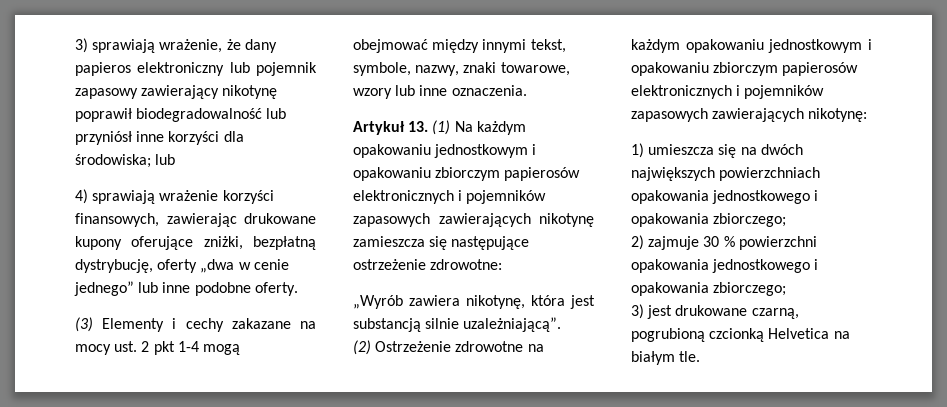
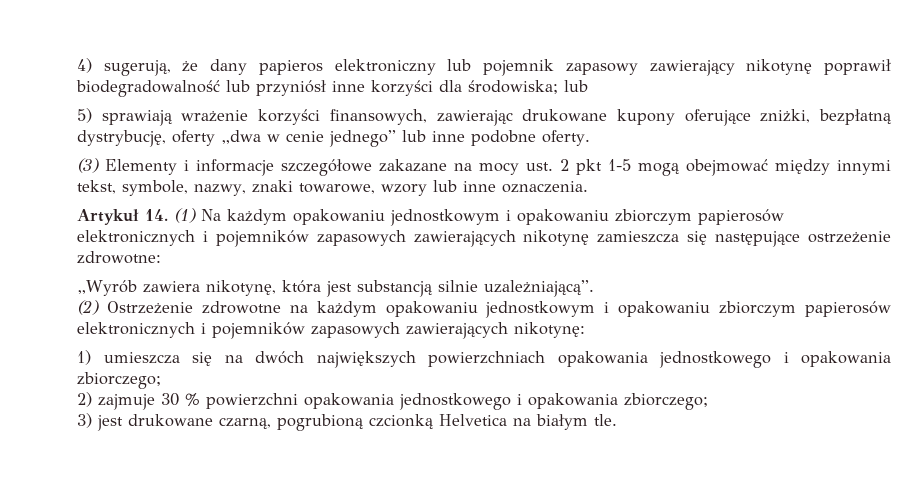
- 3) sprawiają wrażenie, że dany papieros elektroniczny lub pojemnik zapasowy zawierający nikotynę poprawił biodegradowalność lub przyniósł inne korzyści dla środowiska; lub
+ 4) sugerują, że dany papieros elektroniczny lub pojemnik zapasowy zawierający nikotynę poprawił biodegradowalność lub przyniósł inne korzyści dla środowiska; lub
- 4) sprawiają wrażenie korzyści finansowych, zawierając drukowane kupony oferujące zniżki, bezpłatną dystrybucję, oferty „dwa w cenie jednego” lub inne podobne oferty.
+ 5) sprawiają wrażenie korzyści finansowych, zawierając drukowane kupony oferujące zniżki, bezpłatną dystrybucję, oferty „dwa w cenie jednego” lub inne podobne oferty.
- (3) Elementy i cechy zakazane na mocy ust. 2 pkt 1-4 mogą obejmować między innymi tekst, symbole, nazwy, znaki towarowe, wzory lub inne oznaczenia.
+ (3) Elementy i informacje szczegółowe zakazane na mocy ust. 2 pkt 1-5 mogą obejmować między innymi tekst, symbole, nazwy, znaki towarowe, wzory lub inne oznaczenia.
- Artykuł 13. (1) Na każdym opakowaniu jednostkowym i opakowaniu zbiorczym papierosów elektronicznych i pojemników zapasowych zawierających nikotynę zamieszcza się następujące ostrzeżenie zdrowotne:
+ Artykuł 14. (1) Na każdym opakowaniu jednostkowym i opakowaniu zbiorczym papierosów elektronicznych i pojemników zapasowych zawierających nikotynę zamieszcza się następujące ostrzeżenie zdrowotne:

